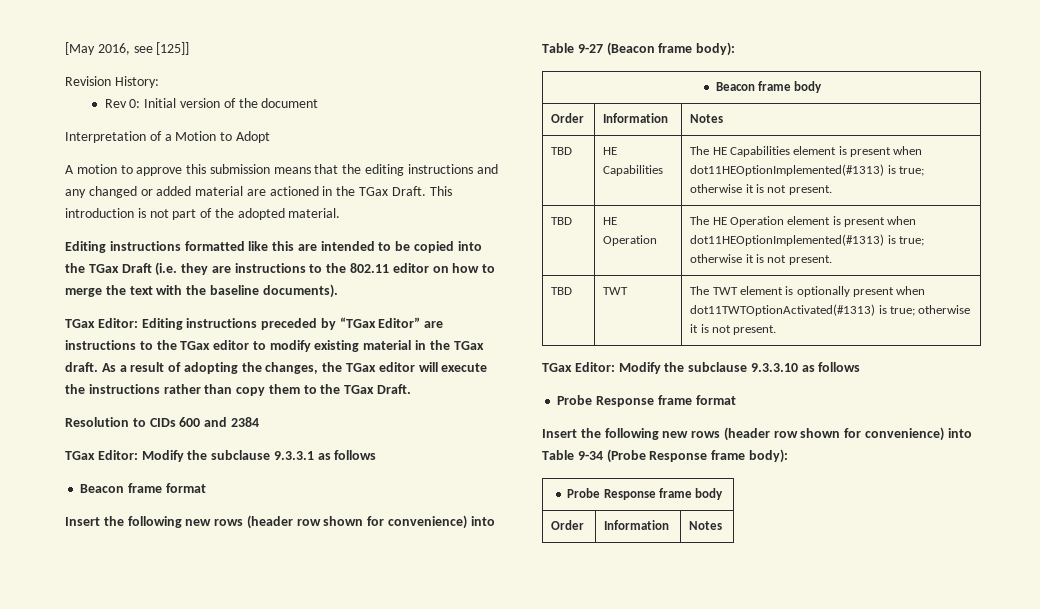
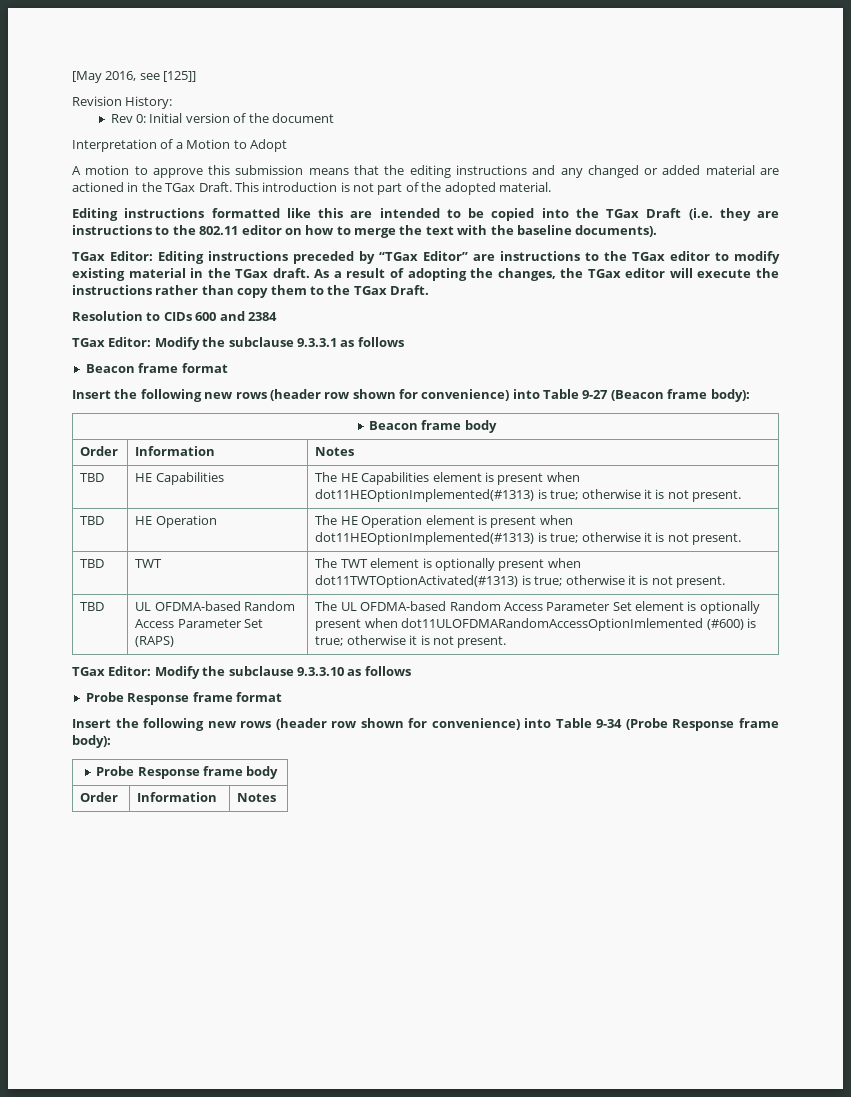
+ TBD | UL OFDMA-based Random Access Parameter Set (RAPS) | The UL OFDMA-based Random Access Parameter Set element is optionally present when dot11ULOFDMARandomAccessOptionImlemented (#600) is true; otherwise it is not present.

